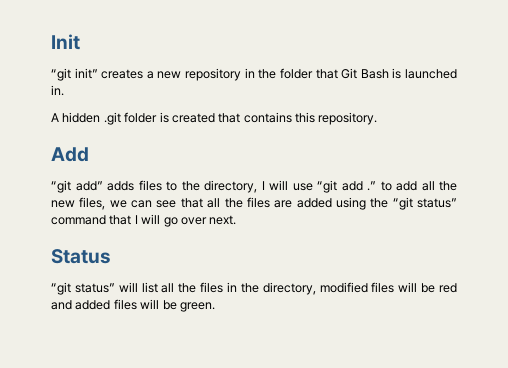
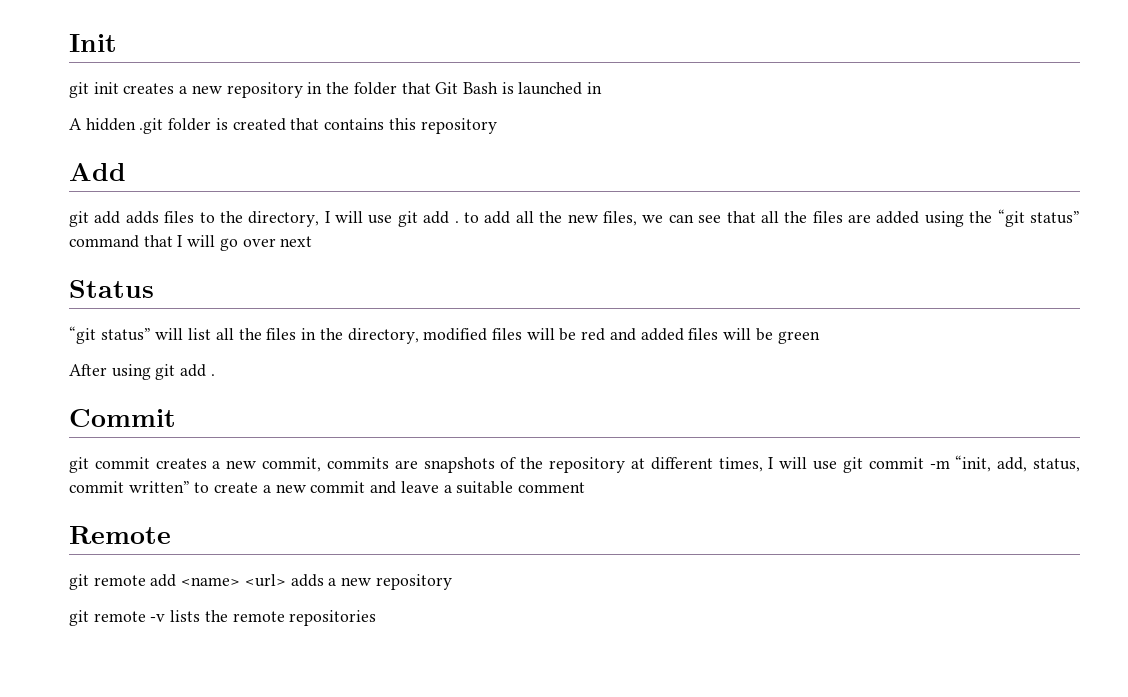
- “git init” creates a new repository in the folder that Git Bash is launched in.
+ git init creates a new repository in the folder that Git Bash is launched in
- A hidden .git folder is created that contains this repository.
+ A hidden .git folder is created that contains this repository
- “git add” adds files to the directory, I will use “git add .” to add all the new files, we can see that all the files are added using the “git status” command that I will go over next.
+ git add adds files to the directory, I will use git add . to add all the new files, we can see that all the files are added using the “git status” command that I will go over next
- “git status” will list all the files in the directory, modified files will be red and added files will be green.
+ “git status” will list all the files in the directory, modified files will be red and added files will be green
+ After using git add .
+ Commit
+ git commit creates a new commit, commits are snapshots of the repository at different times, I will use git commit -m “init, add, status, commit written” to create a new commit and leave a suitable comment
+ Remote
+ git remote add <name> <url> adds a new repository
+ git remote -v lists the remote repositories

